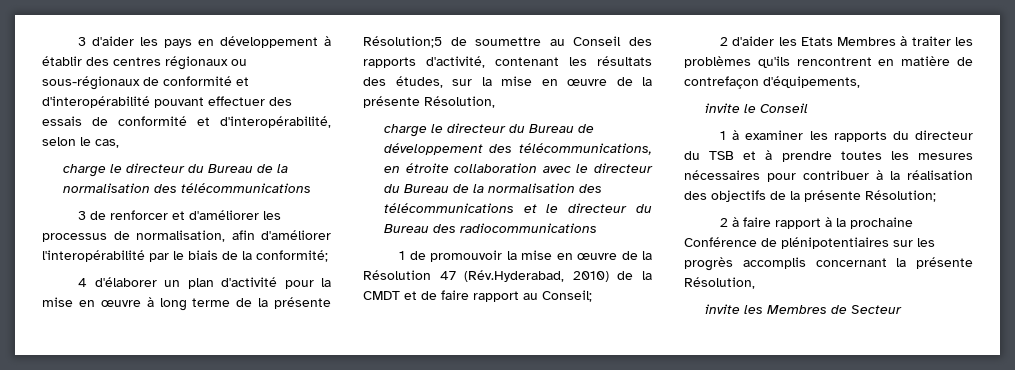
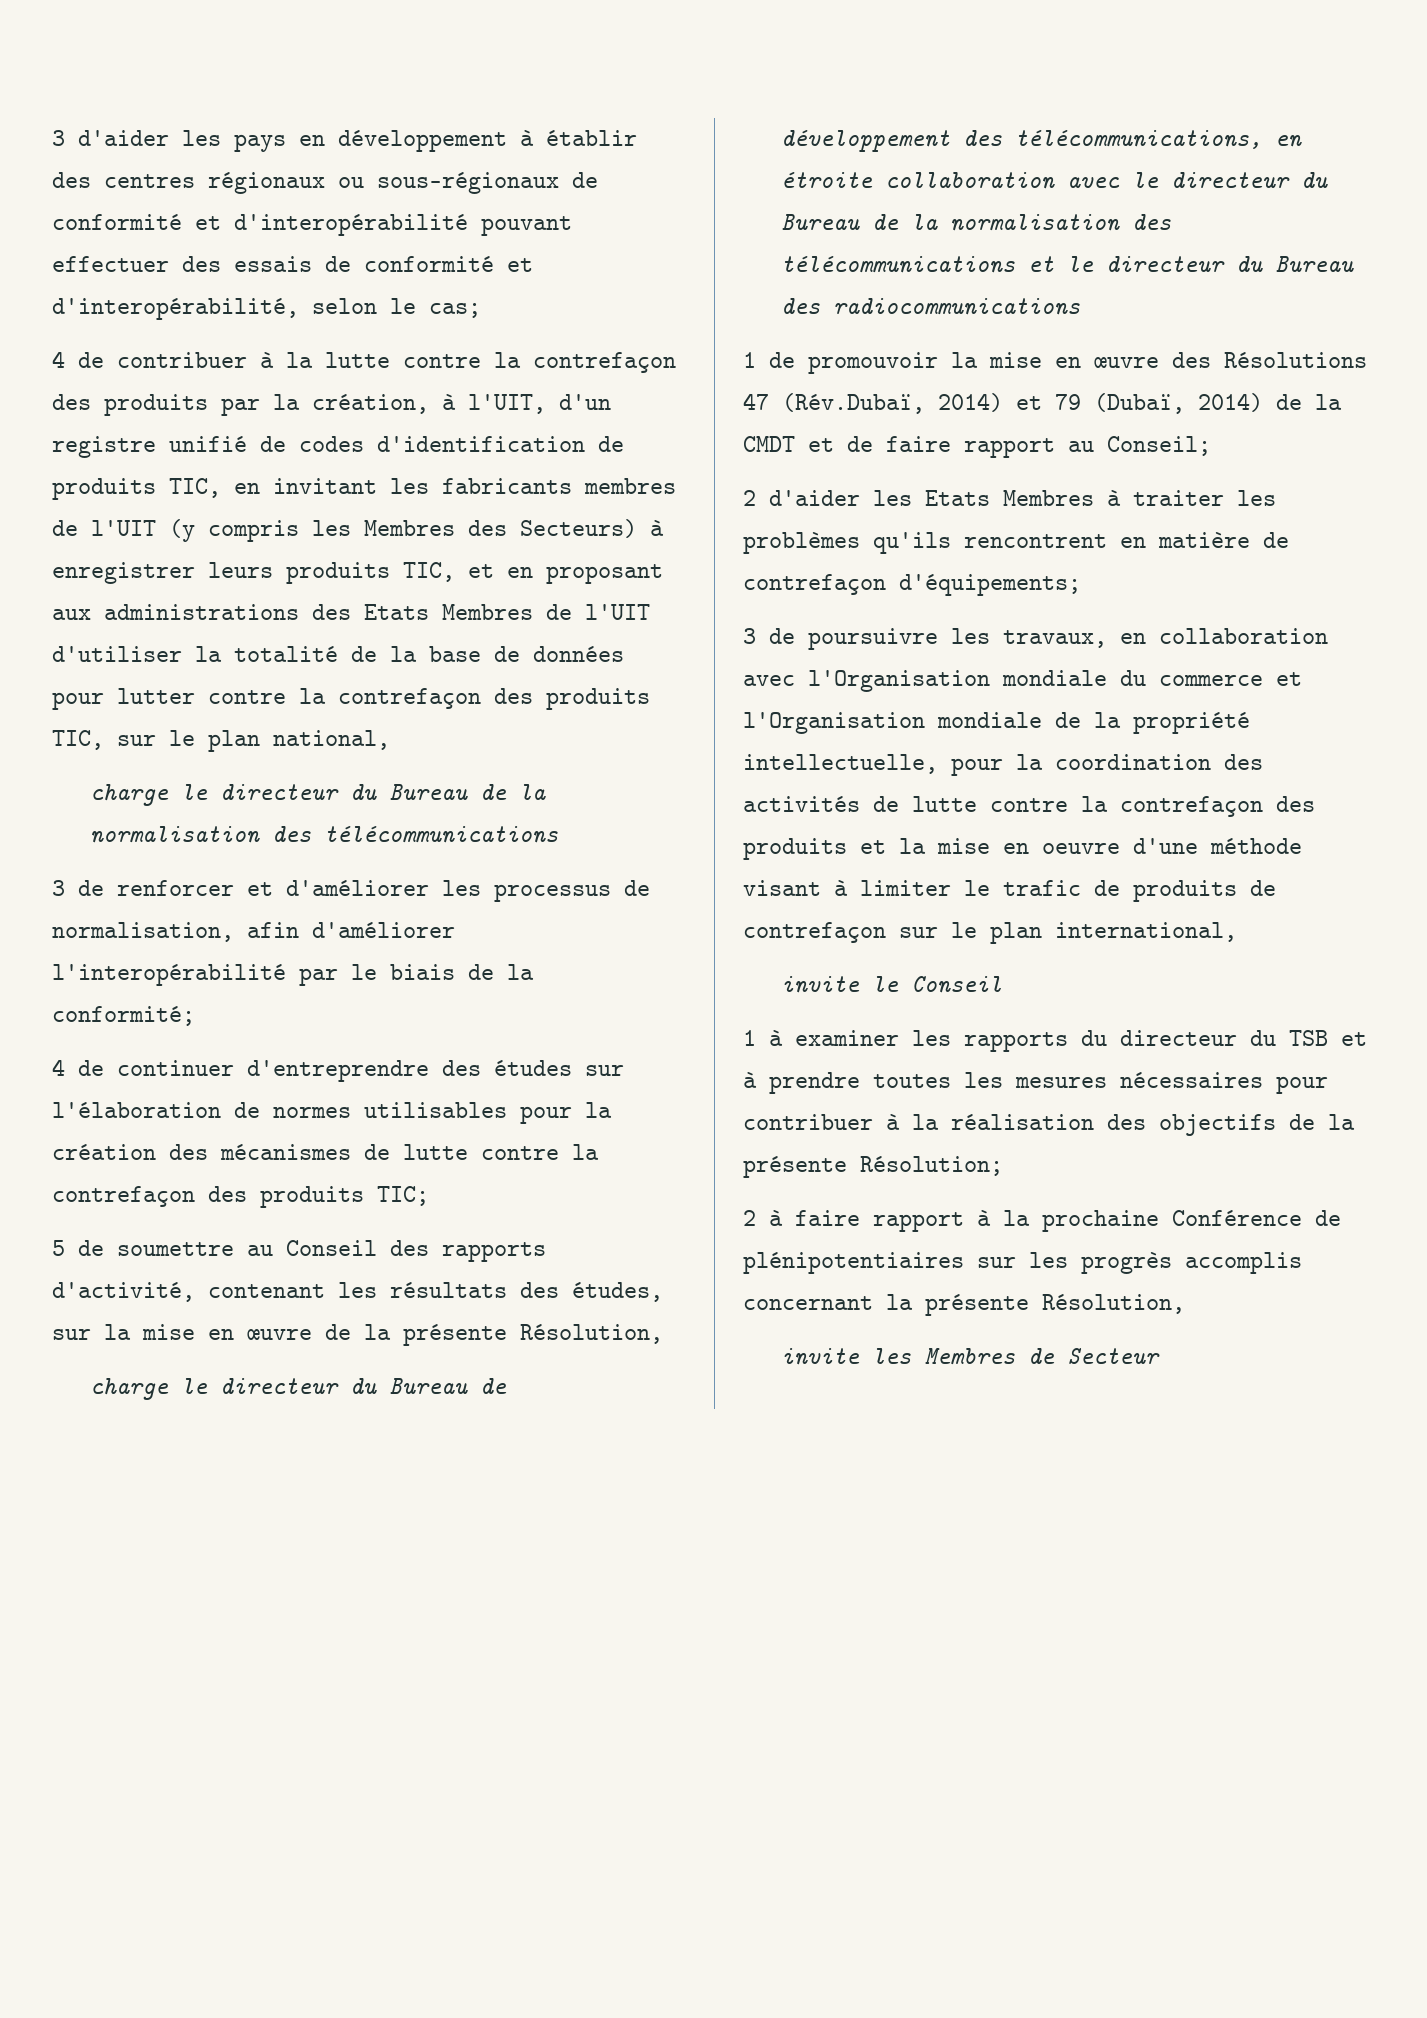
- 3 d'aider les pays en développement à établir des centres régionaux ou sous-régionaux de conformité et d'interopérabilité pouvant effectuer des essais de conformité et d'interopérabilité, selon le cas,
+ 3 d'aider les pays en développement à établir des centres régionaux ou sous-régionaux de conformité et d'interopérabilité pouvant effectuer des essais de conformité et d'interopérabilité, selon le cas;
+ 4 de contribuer à la lutte contre la contrefaçon des produits par la création, à l'UIT, d'un registre unifié de codes d'identification de produits TIC, en invitant les fabricants membres de l'UIT (y compris les Membres des Secteurs) à enregistrer leurs produits TIC, et en proposant aux administrations des Etats Membres de l'UIT d'utiliser la totalité de la base de données pour lutter contre la contrefaçon des produits TIC, sur le plan national,
- 4 d'élaborer un plan d'activité pour la mise en œuvre à long terme de la présente Résolution;5 de soumettre au Conseil des rapports d'activité, contenant les résultats des études, sur la mise en œuvre de la présente Résolution,
+ 4 de continuer d'entreprendre des études sur l'élaboration de normes utilisables pour la création des mécanismes de lutte contre la contrefaçon des produits TIC;
+ 5 de soumettre au Conseil des rapports d'activité, contenant les résultats des études, sur la mise en œuvre de la présente Résolution,
- 1 de promouvoir la mise en œuvre de la Résolution 47 (Rév.Hyderabad, 2010) de la CMDT et de faire rapport au Conseil;
+ 1 de promouvoir la mise en œuvre des Résolutions 47 (Rév.Dubaï, 2014) et 79 (Dubaï, 2014) de la CMDT et de faire rapport au Conseil;
- 2 d'aider les Etats Membres à traiter les problèmes qu'ils rencontrent en matière de contrefaçon d'équipements,
+ 2 d'aider les Etats Membres à traiter les problèmes qu'ils rencontrent en matière de contrefaçon d'équipements;
+ 3 de poursuivre les travaux, en collaboration avec l'Organisation mondiale du commerce et l'Organisation mondiale de la propriété intellectuelle, pour la coordination des activités de lutte contre la contrefaçon des produits et la mise en oeuvre d'une méthode visant à limiter le trafic de produits de contrefaçon sur le plan international,

